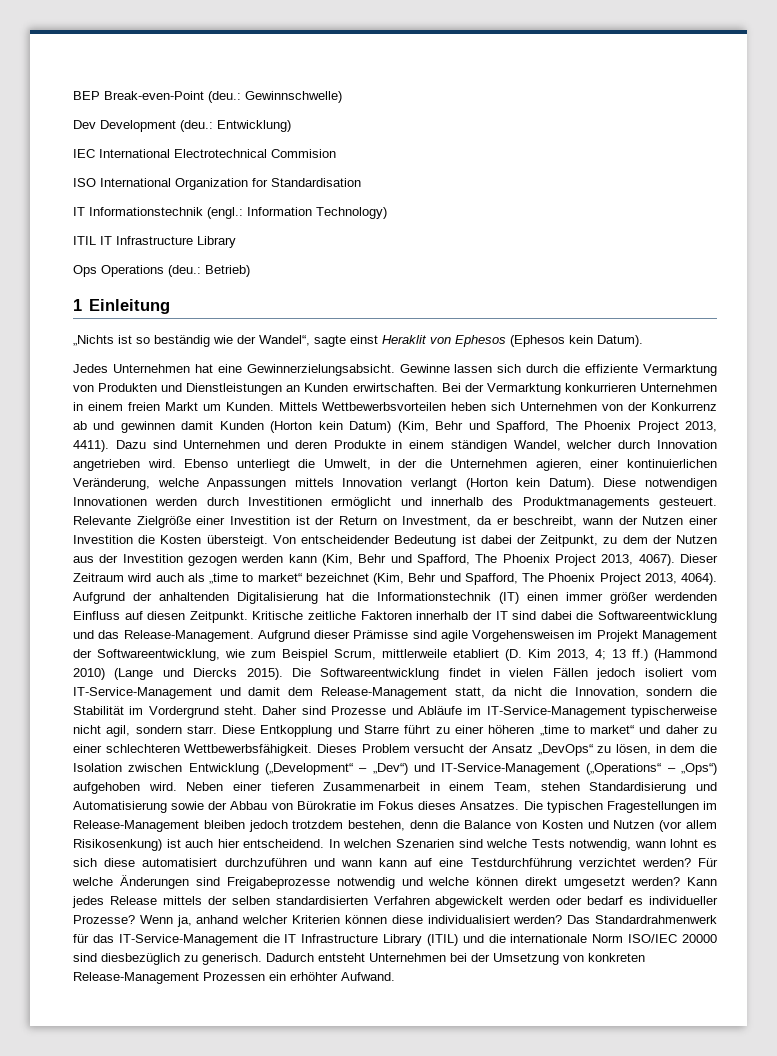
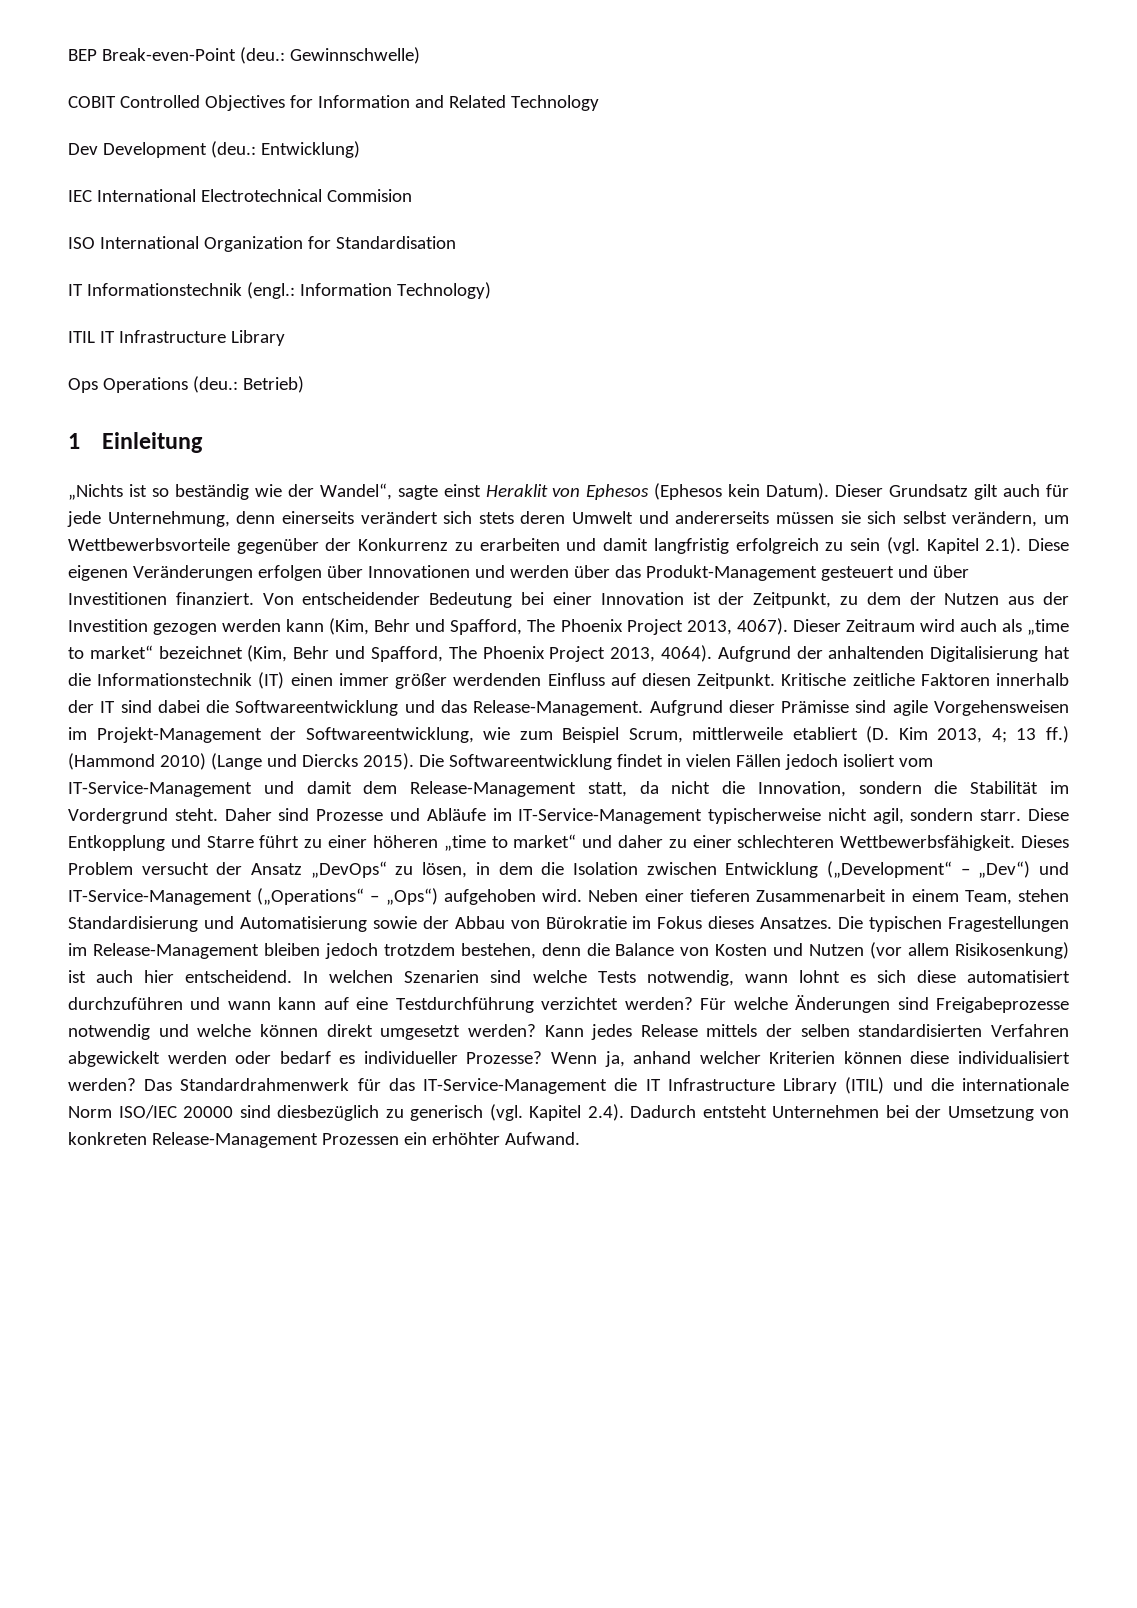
+ COBIT Controlled Objectives for Information and Related Technology
- „Nichts ist so beständig wie der Wandel“, sagte einst Heraklit von Ephesos (Ephesos kein Datum).
- Jedes Unternehmen hat eine Gewinnerzielungsabsicht. Gewinne lassen sich durch die effiziente Vermarktung von Produkten und Dienstleistungen an Kunden erwirtschaften. Bei der Vermarktung konkurrieren Unternehmen in einem freien Markt um Kunden. Mittels Wettbewerbsvorteilen heben sich Unternehmen von der Konkurrenz ab und gewinnen damit Kunden (Horton kein Datum) (Kim, Behr und Spafford, The Phoenix Project 2013, 4411). Dazu sind Unternehmen und deren Produkte in einem ständigen Wandel, welcher durch Innovation angetrieben wird. Ebenso unterliegt die Umwelt, in der die Unternehmen agieren, einer kontinuierlichen Veränderung, welche Anpassungen mittels Innovation verlangt (Horton kein Datum). Diese notwendigen Innovationen werden durch Investitionen ermöglicht und innerhalb des Produktmanagements gesteuert. Relevante Zielgröße einer Investition ist der Return on Investment, da er beschreibt, wann der Nutzen einer Investition die Kosten übersteigt. Von entscheidender Bedeutung ist dabei der Zeitpunkt, zu dem der Nutzen aus der Investition gezogen werden kann (Kim, Behr und Spafford, The Phoenix Project 2013, 4067).
+ „Nichts ist so beständig wie der Wandel“, sagte einst Heraklit von Ephesos (Ephesos kein Datum). Dieser Grundsatz gilt auch für jede Unternehmung, denn einerseits verändert sich stets deren Umwelt und andererseits müssen sie sich selbst verändern, um Wettbewerbsvorteile gegenüber der Konkurrenz zu erarbeiten und damit langfristig erfolgreich zu sein (vgl. Kapitel 2.1). Diese eigenen Veränderungen erfolgen über Innovationen und werden über das Produkt-Management gesteuert und über Investitionen finanziert. Von entscheidender Bedeutung bei einer Innovation ist der Zeitpunkt, zu dem der Nutzen aus der Investition gezogen werden kann (Kim, Behr und Spafford, The Phoenix Project 2013, 4067).
- Aufgrund dieser Prämisse sind agile Vorgehensweisen im Projekt Management der Softwareentwicklung, wie zum Beispiel Scrum, mittlerweile etabliert (D. Kim 2013, 4; 13 ff.) (Hammond 2010) (Lange und Diercks 2015).
+ Aufgrund dieser Prämisse sind agile Vorgehensweisen im Projekt-Management der Softwareentwicklung, wie zum Beispiel Scrum, mittlerweile etabliert (D. Kim 2013, 4; 13 ff.) (Hammond 2010) (Lange und Diercks 2015).
- Das Standardrahmenwerk für das IT-Service-Management die IT Infrastructure Library (ITIL) und die internationale Norm ISO/IEC 20000 sind diesbezüglich zu generisch. Dadurch entsteht Unternehmen bei der Umsetzung von konkreten Release-Management Prozessen ein erhöhter Aufwand.
+ Das Standardrahmenwerk für das IT-Service-Management die IT Infrastructure Library (ITIL) und die internationale Norm ISO/IEC 20000 sind diesbezüglich zu generisch (vgl. Kapitel 2.4). Dadurch entsteht Unternehmen bei der Umsetzung von konkreten Release-Management Prozessen ein erhöhter Aufwand.

